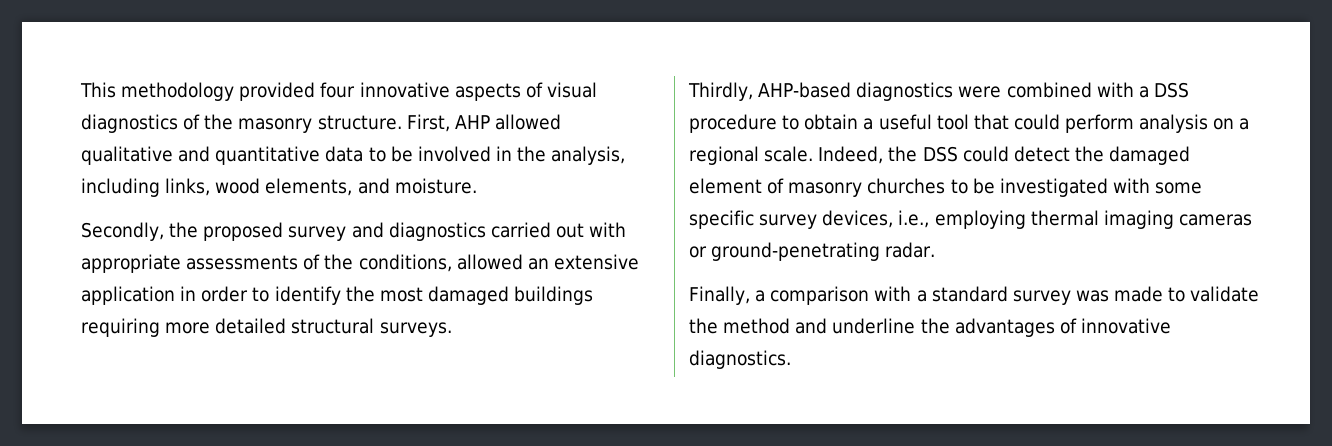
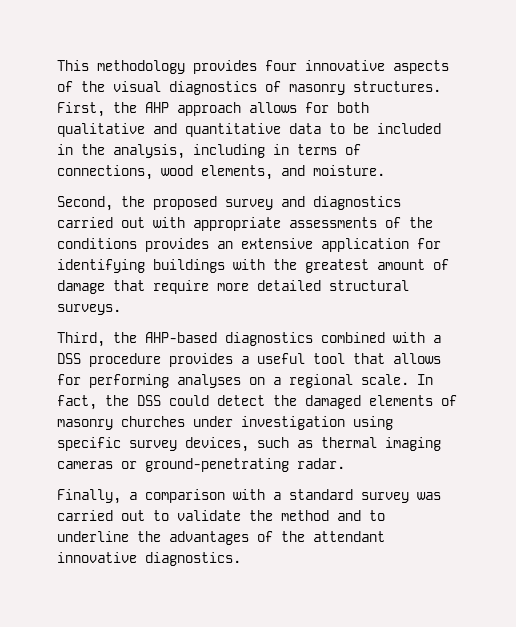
- This methodology provided four innovative aspects of visual diagnostics of the masonry structure. First, AHP allowed qualitative and quantitative data to be involved in the analysis, including links, wood elements, and moisture.
+ This methodology provides four innovative aspects of the visual diagnostics of masonry structures. First, the AHP approach allows for both qualitative and quantitative data to be included in the analysis, including in terms of connections, wood elements, and moisture.
- Secondly, the proposed survey and diagnostics carried out with appropriate assessments of the conditions, allowed an extensive application in order to identify the most damaged buildings requiring more detailed structural surveys.
+ Second, the proposed survey and diagnostics carried out with appropriate assessments of the conditions provides an extensive application for identifying buildings with the greatest amount of damage that require more detailed structural surveys.
- Thirdly, AHP-based diagnostics were combined with a DSS procedure to obtain a useful tool that could perform analysis on a regional scale.
+ Third, the AHP-based diagnostics combined with a DSS procedure provides a useful tool that allows for performing analyses on a regional scale.
- Indeed, the DSS could detect the damaged element of masonry churches to be investigated with some specific survey devices, i.e., employing thermal imaging cameras or ground-penetrating radar.
+ In fact, the DSS could detect the damaged elements of masonry churches under investigation using specific survey devices, such as thermal imaging cameras or ground-penetrating radar.
- Finally, a comparison with a standard survey was made to validate the method and underline the advantages of innovative diagnostics.
+ Finally, a comparison with a standard survey was carried out to validate the method and to underline the advantages of the attendant innovative diagnostics.

